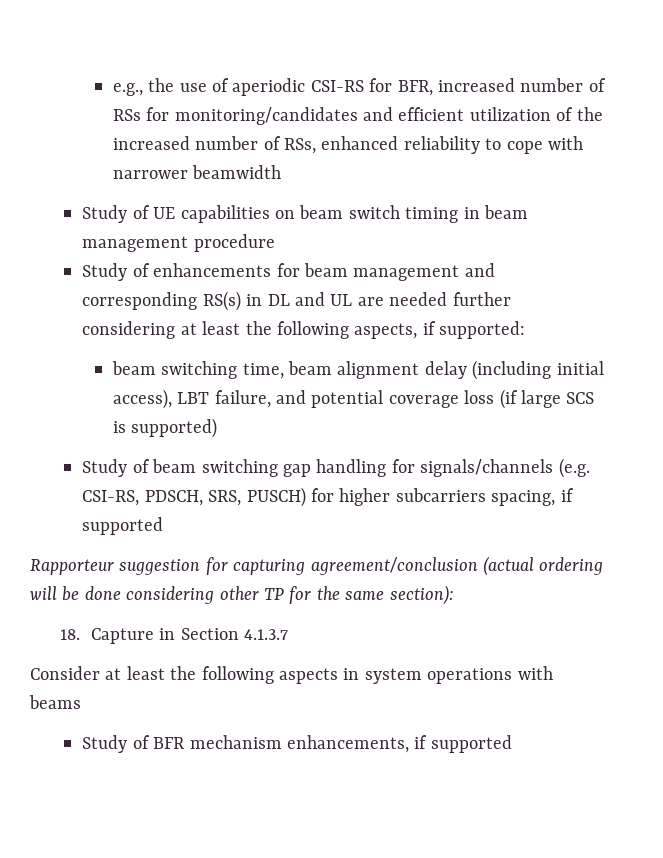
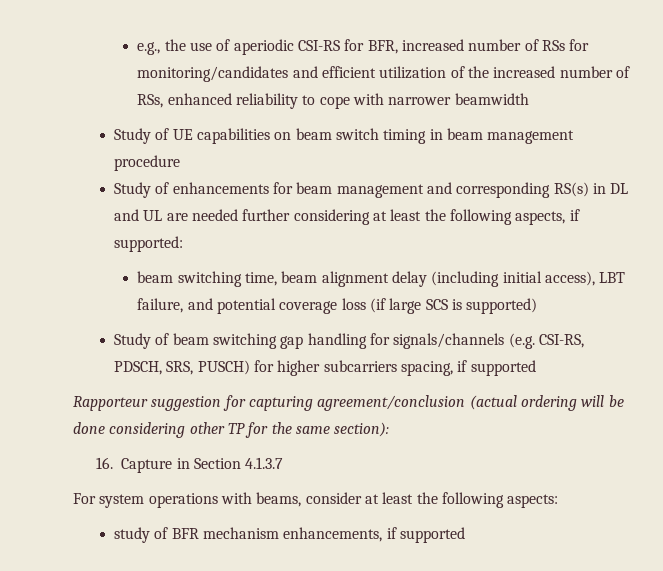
- 18. Capture in Section 4.1.3.7
+ 16. Capture in Section 4.1.3.7
- Consider at least the following aspects in system operations with beams
- Study of BFR mechanism enhancements, if supported
+ For system operations with beams, consider at least the following aspects:
+ study of BFR mechanism enhancements, if supported

